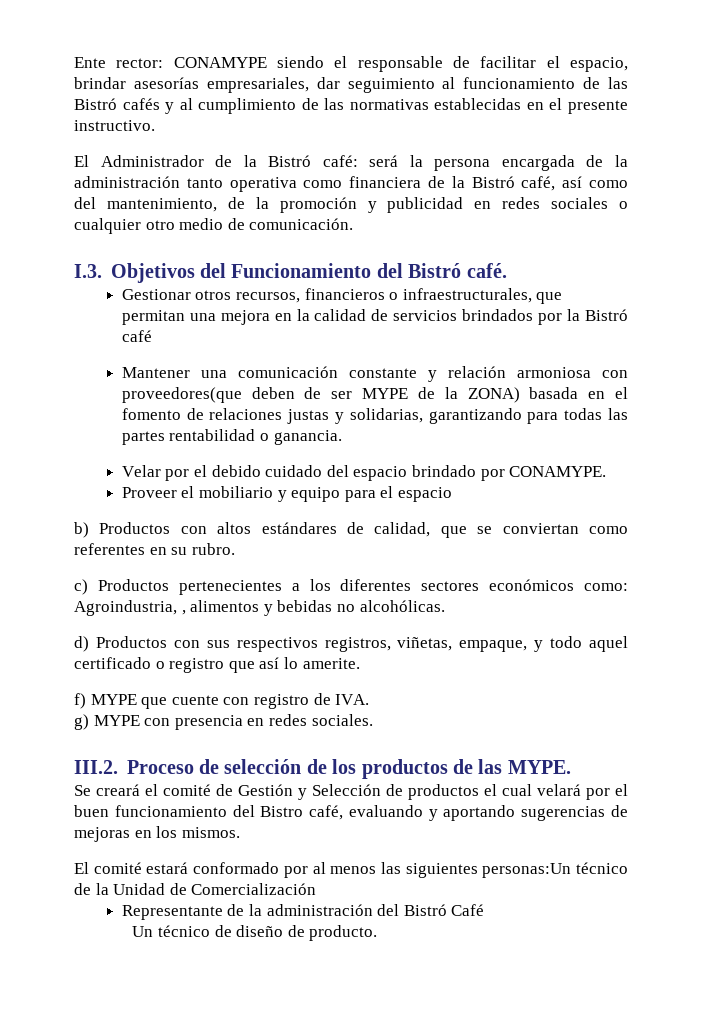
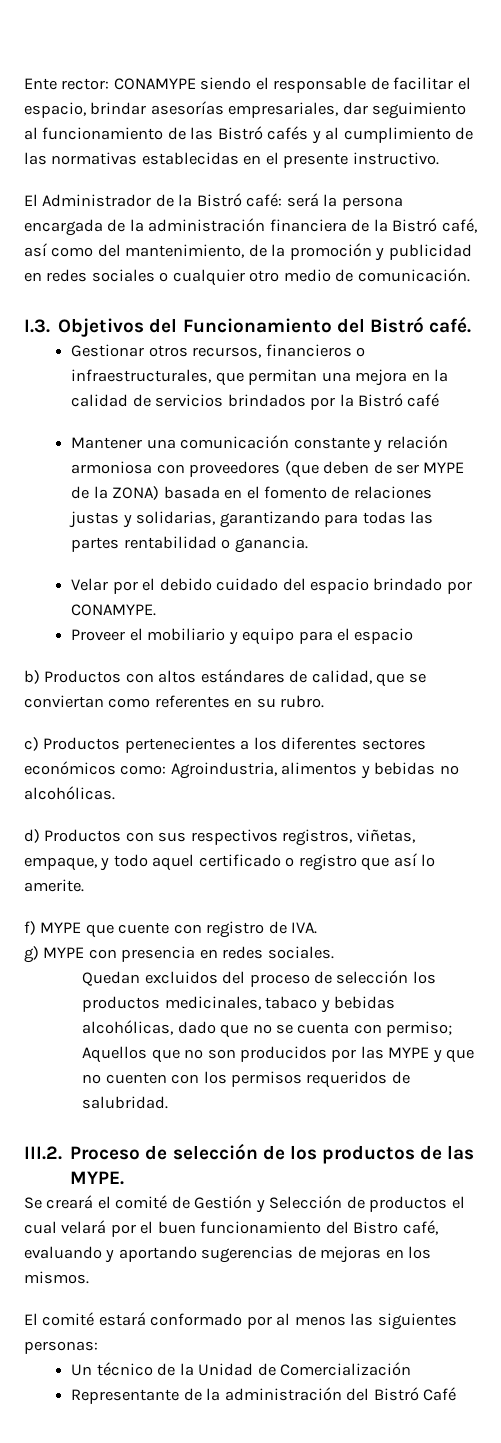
- El Administrador de la Bistró café: será la persona encargada de la administración tanto operativa como financiera de la Bistró café, así como del mantenimiento, de la promoción y publicidad en redes sociales o cualquier otro medio de comunicación.
+ El Administrador de la Bistró café: será la persona encargada de la administración financiera de la Bistró café, así como del mantenimiento, de la promoción y publicidad en redes sociales o cualquier otro medio de comunicación.
- Mantener una comunicación constante y relación armoniosa con proveedores(que deben de ser MYPE de la ZONA) basada en el fomento de relaciones justas y solidarias, garantizando para todas las partes rentabilidad o ganancia.
+ Mantener una comunicación constante y relación armoniosa con proveedores (que deben de ser MYPE de la ZONA) basada en el fomento de relaciones justas y solidarias, garantizando para todas las partes rentabilidad o ganancia.
- c) Productos pertenecientes a los diferentes sectores económicos como: Agroindustria, , alimentos y bebidas no alcohólicas.
+ c) Productos pertenecientes a los diferentes sectores económicos como: Agroindustria, alimentos y bebidas no alcohólicas.
+ Quedan excluidos del proceso de selección los productos medicinales, tabaco y bebidas alcohólicas, dado que no se cuenta con permiso; Aquellos que no son producidos por las MYPE y que no cuenten con los permisos requeridos de salubridad.
- El comité estará conformado por al menos las siguientes personas:Un técnico de la Unidad de Comercialización
+ El comité estará conformado por al menos las siguientes personas:
+ Un técnico de la Unidad de Comercialización
- Un técnico de diseño de producto.

